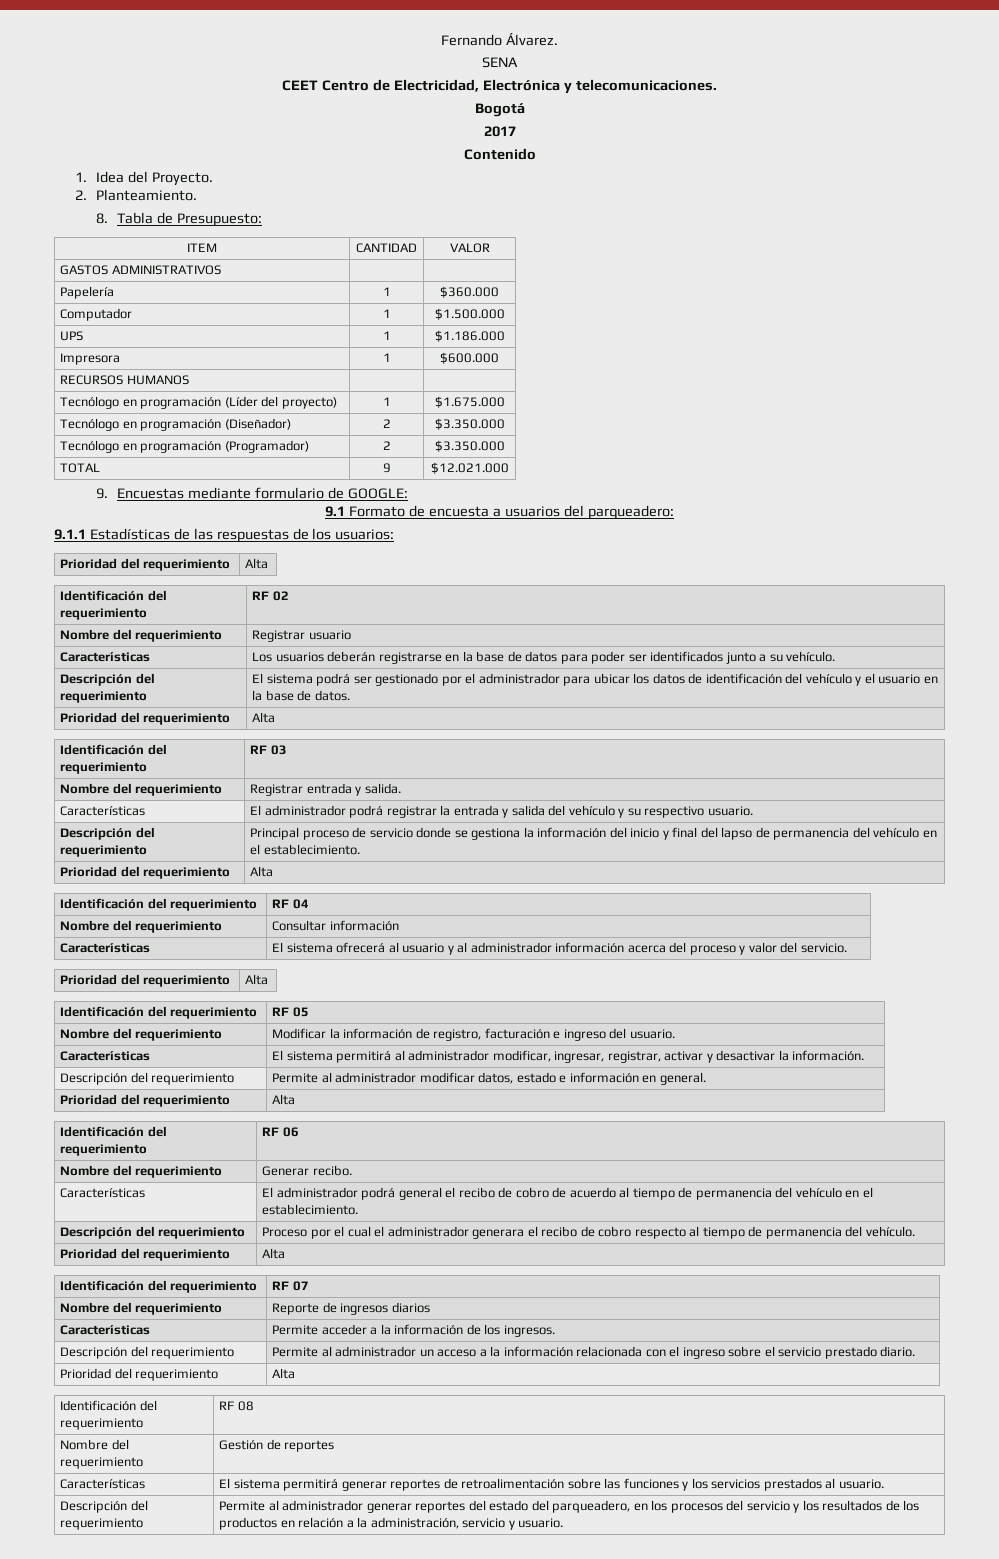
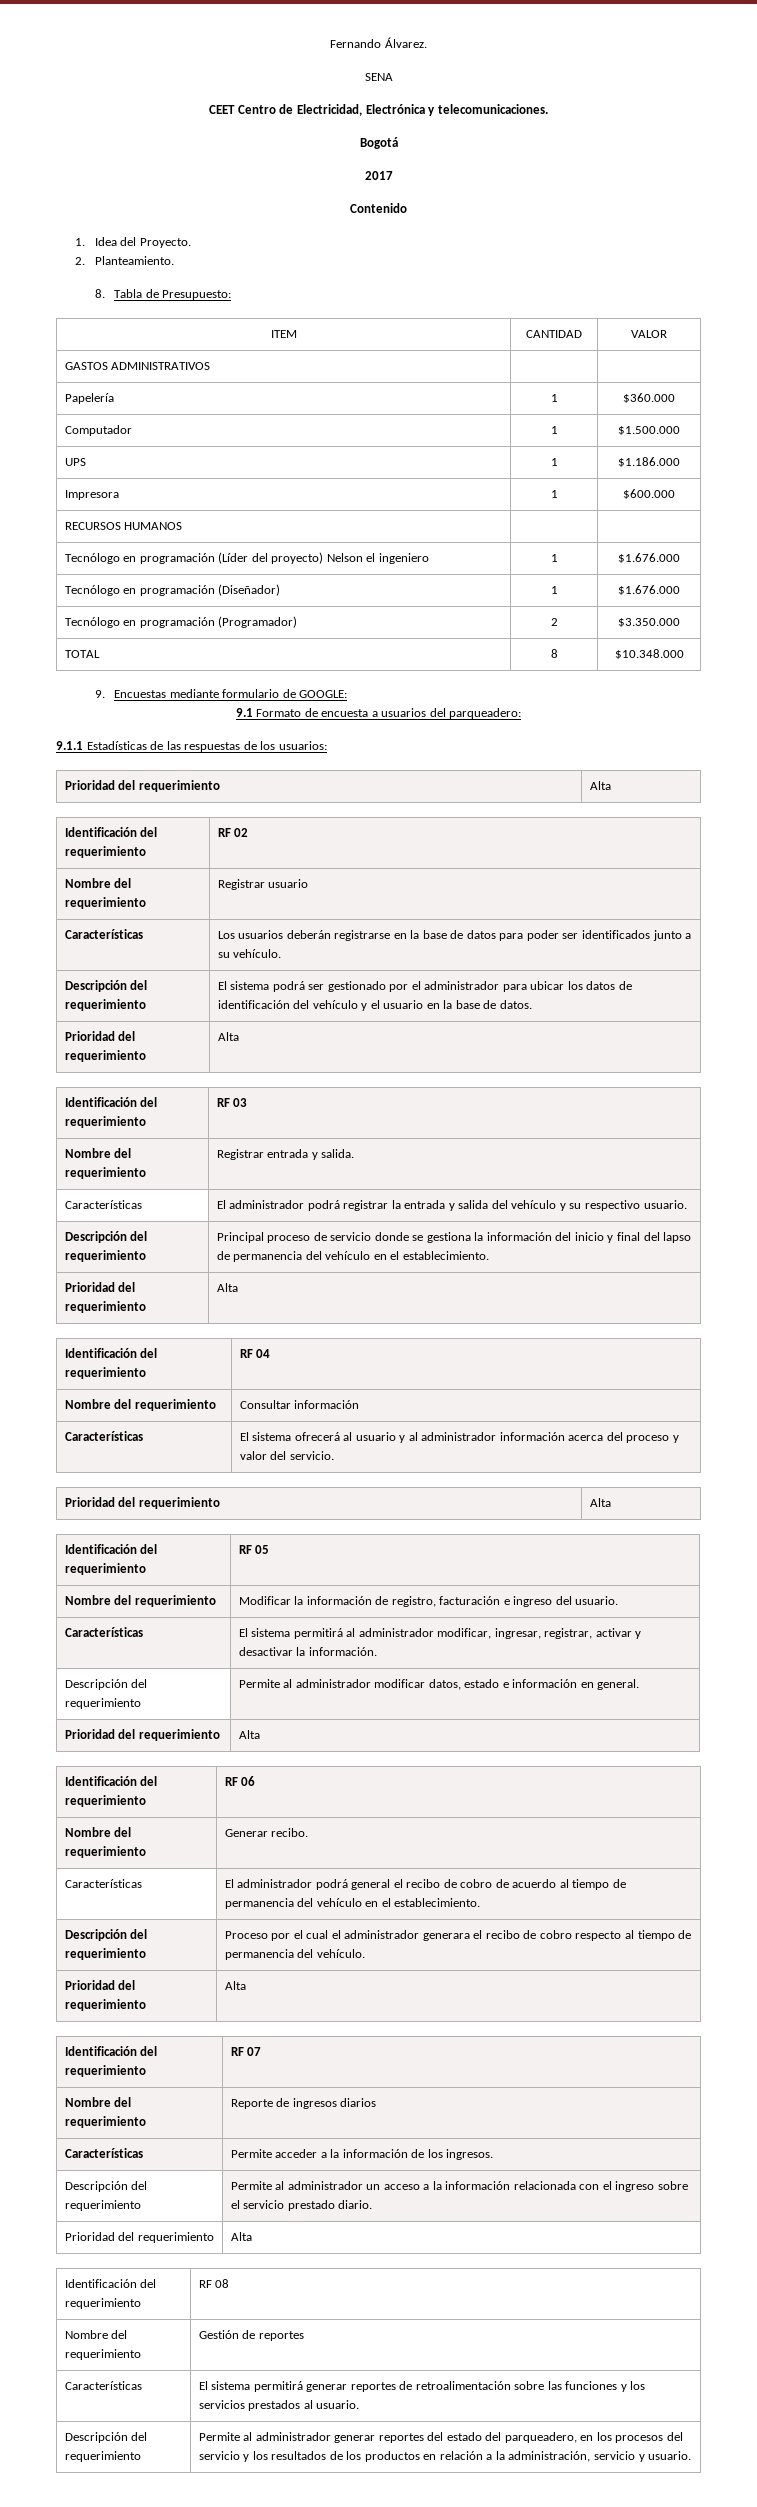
- Tecnólogo en programación (Líder del proyecto) | 1 | $1.675.000
+ Tecnólogo en programación (Líder del proyecto) Nelson el ingeniero | 1 | $1.676.000
- Tecnólogo en programación (Diseñador) | 2 | $3.350.000
+ Tecnólogo en programación (Diseñador) | 1 | $1.676.000
- TOTAL | 9 | $12.021.000
+ TOTAL | 8 | $10.348.000

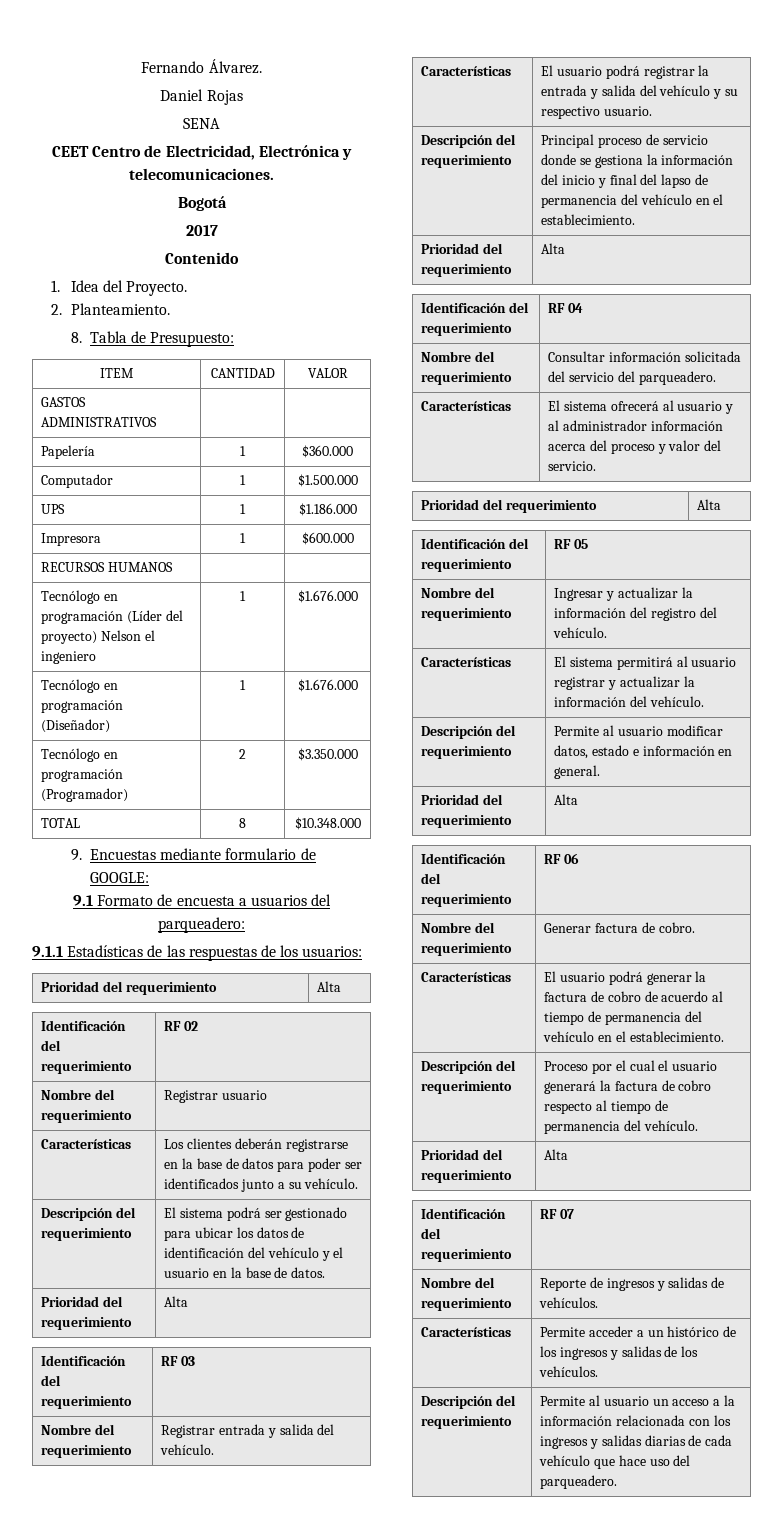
+ Daniel Rojas
- Características | Los usuarios deberán registrarse en la base de datos para poder ser identificados junto a su vehículo.
+ Características | Los clientes deberán registrarse en la base de datos para poder ser identificados junto a su vehículo.
- Descripción del requerimiento | El sistema podrá ser gestionado por el administrador para ubicar los datos de identificación del vehículo y el usuario en la base de datos.
+ Descripción del requerimiento | El sistema podrá ser gestionado para ubicar los datos de identificación del vehículo y el usuario en la base de datos.
- Nombre del requerimiento | Registrar entrada y salida.
- Características | El administrador podrá registrar la entrada y salida del vehículo y su respectivo usuario.
+ Nombre del requerimiento | Registrar entrada y salida del vehículo.
+ Características | El usuario podrá registrar la entrada y salida del vehículo y su respectivo usuario.
- Nombre del requerimiento | Consultar información
+ Nombre del requerimiento | Consultar información solicitada del servicio del parqueadero.
- Nombre del requerimiento | Modificar la información de registro, facturación e ingreso del usuario.
+ Nombre del requerimiento | Ingresar y actualizar la información del registro del vehículo.
- Características | El sistema permitirá al administrador modificar, ingresar, registrar, activar y desactivar la información.
- Descripción del requerimiento | Permite al administrador modificar datos, estado e información en general.
+ Características | El sistema permitirá al usuario registrar y actualizar la información del vehículo.
+ Descripción del requerimiento | Permite al usuario modificar datos, estado e información en general.
- Nombre del requerimiento | Generar recibo.
- Características | El administrador podrá general el recibo de cobro de acuerdo al tiempo de permanencia del vehículo en el establecimiento.
+ Nombre del requerimiento | Generar factura de cobro.
+ Características | El usuario podrá generar la factura de cobro de acuerdo al tiempo de permanencia del vehículo en el establecimiento.
- Descripción del requerimiento | Proceso por el cual el administrador generara el recibo de cobro respecto al tiempo de permanencia del vehículo.
+ Descripción del requerimiento | Proceso por el cual el usuario generará la factura de cobro respecto al tiempo de permanencia del vehículo.
- Nombre del requerimiento | Reporte de ingresos diarios
+ Nombre del requerimiento | Reporte de ingresos y salidas de vehículos.
- Características | Permite acceder a la información de los ingresos.
- Descripción del requerimiento | Permite al administrador un acceso a la información relacionada con el ingreso sobre el servicio prestado diario.
- Prioridad del requerimiento | Alta
- Identificación del requerimiento | RF 08
- Nombre del requerimiento | Gestión de reportes
- Características | El sistema permitirá generar reportes de retroalimentación sobre las funciones y los servicios prestados al usuario.
- Descripción del requerimiento | Permite al administrador generar reportes del estado del parqueadero, en los procesos del servicio y los resultados de los productos en relación a la administración, servicio y usuario.
+ Características | Permite acceder a un histórico de los ingresos y salidas de los vehículos.
+ Descripción del requerimiento | Permite al usuario un acceso a la información relacionada con los ingresos y salidas diarias de cada vehículo que hace uso del parqueadero.

